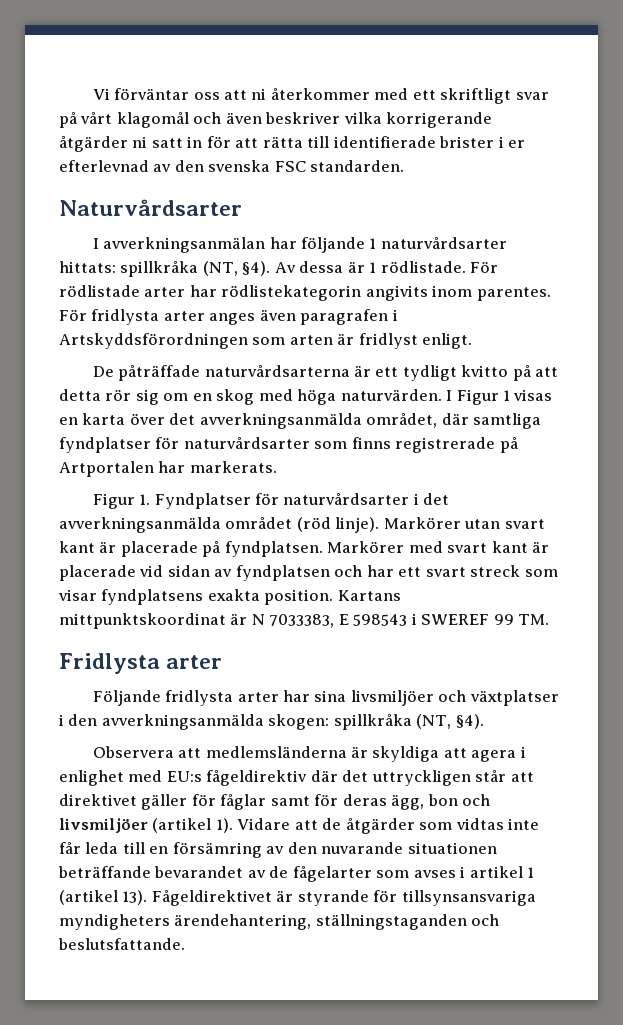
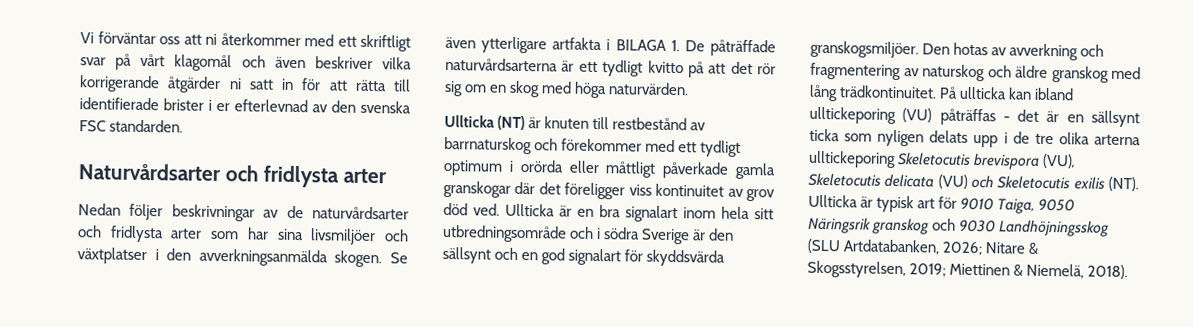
- Naturvårdsarter
- I avverkningsanmälan har följande 1 naturvårdsarter hittats: spillkråka (NT, §4). Av dessa är 1 rödlistade. För rödlistade arter har rödlistekategorin angivits inom parentes. För fridlysta arter anges även paragrafen i Artskyddsförordningen som arten är fridlyst enligt.
- De påträffade naturvårdsarterna är ett tydligt kvitto på att detta rör sig om en skog med höga naturvärden. I Figur 1 visas en karta över det avverkningsanmälda området, där samtliga fyndplatser för naturvårdsarter som finns registrerade på Artportalen har markerats.
- Figur 1. Fyndplatser för naturvårdsarter i det avverkningsanmälda området (röd linje). Markörer utan svart kant är placerade på fyndplatsen. Markörer med svart kant är placerade vid sidan av fyndplatsen och har ett svart streck som visar fyndplatsens exakta position. Kartans mittpunktskoordinat är N 7033383, E 598543 i SWEREF 99 TM.
- Fridlysta arter
- Följande fridlysta arter har sina livsmiljöer och växtplatser i den avverkningsanmälda skogen: spillkråka (NT, §4).
- Observera att medlemsländerna är skyldiga att agera i enlighet med EU:s fågeldirektiv där det uttryckligen står att direktivet gäller för fåglar samt för deras ägg, bon och livsmiljöer (artikel 1). Vidare att de åtgärder som vidtas inte får leda till en försämring av den nuvarande situationen beträffande bevarandet av de fågelarter som avses i artikel 1 (artikel 13). Fågeldirektivet är styrande för tillsynsansvariga myndigheters ärendehantering, ställningstaganden och beslutsfattande.
+ Naturvårdsarter och fridlysta arter
+ Nedan följer beskrivningar av de naturvårdsarter och fridlysta arter som har sina livsmiljöer och växtplatser i den avverkningsanmälda skogen. Se även ytterligare artfakta i BILAGA 1. De påträffade naturvårdsarterna är ett tydligt kvitto på att det rör sig om en skog med höga naturvärden.
+ Ullticka (NT) är knuten till restbestånd av barrnaturskog och förekommer med ett tydligt optimum i orörda eller måttligt påverkade gamla granskogar där det föreligger viss kontinuitet av grov död ved. Ullticka är en bra signalart inom hela sitt utbredningsområde och i södra Sverige är den sällsynt och en god signalart för skyddsvärda granskogsmiljöer. Den hotas av avverkning och fragmentering av naturskog och äldre granskog med lång trädkontinuitet. På ullticka kan ibland ulltickeporing (VU) påträffas - det är en sällsynt ticka som nyligen delats upp i de tre olika arterna ulltickeporing Skeletocutis brevispora (VU), Skeletocutis delicata (VU) och Skeletocutis exilis (NT). Ullticka är typisk art för 9010 Taiga, 9050 Näringsrik granskog och 9030 Landhöjningsskog (SLU Artdatabanken, 2026; Nitare & Skogsstyrelsen, 2019; Miettinen & Niemelä, 2018).

